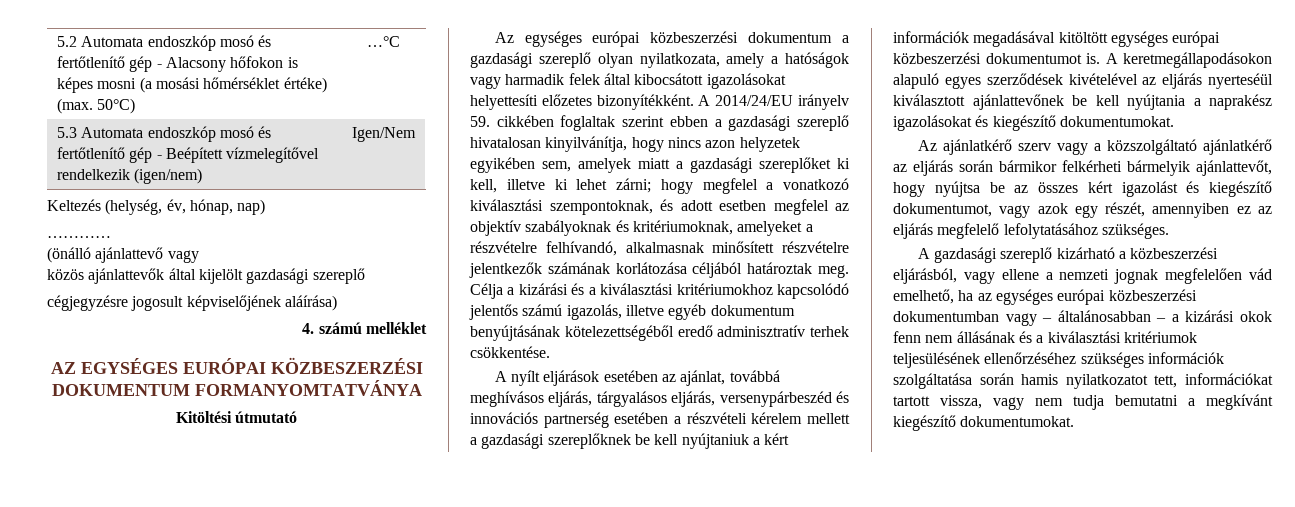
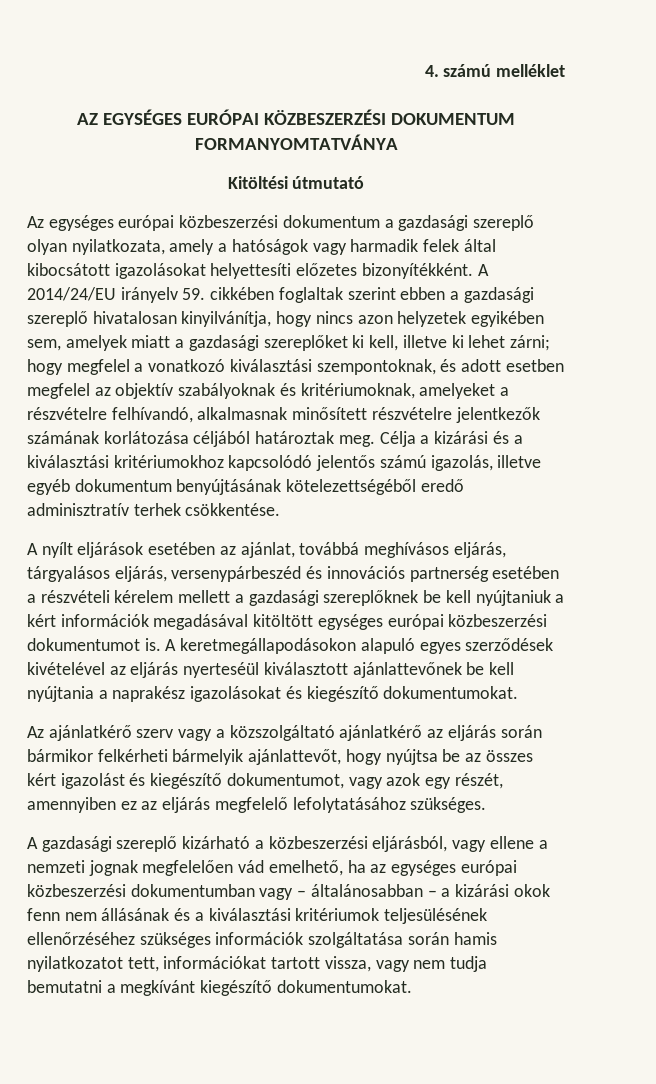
- 5.2 Automata endoszkóp mosó és fertőtlenítő gép - Alacsony hőfokon is képes mosni (a mosási hőmérséklet értéke) (max. 50°C) | …°C
- 5.3 Automata endoszkóp mosó és fertőtlenítő gép - Beépített vízmelegítővel rendelkezik (igen/nem) | Igen/Nem
- Keltezés (helység, év, hónap, nap)
- …………
- (önálló ajánlattevő vagy
- közös ajánlattevők által kijelölt gazdasági szereplő
- cégjegyzésre jogosult képviselőjének aláírása)

